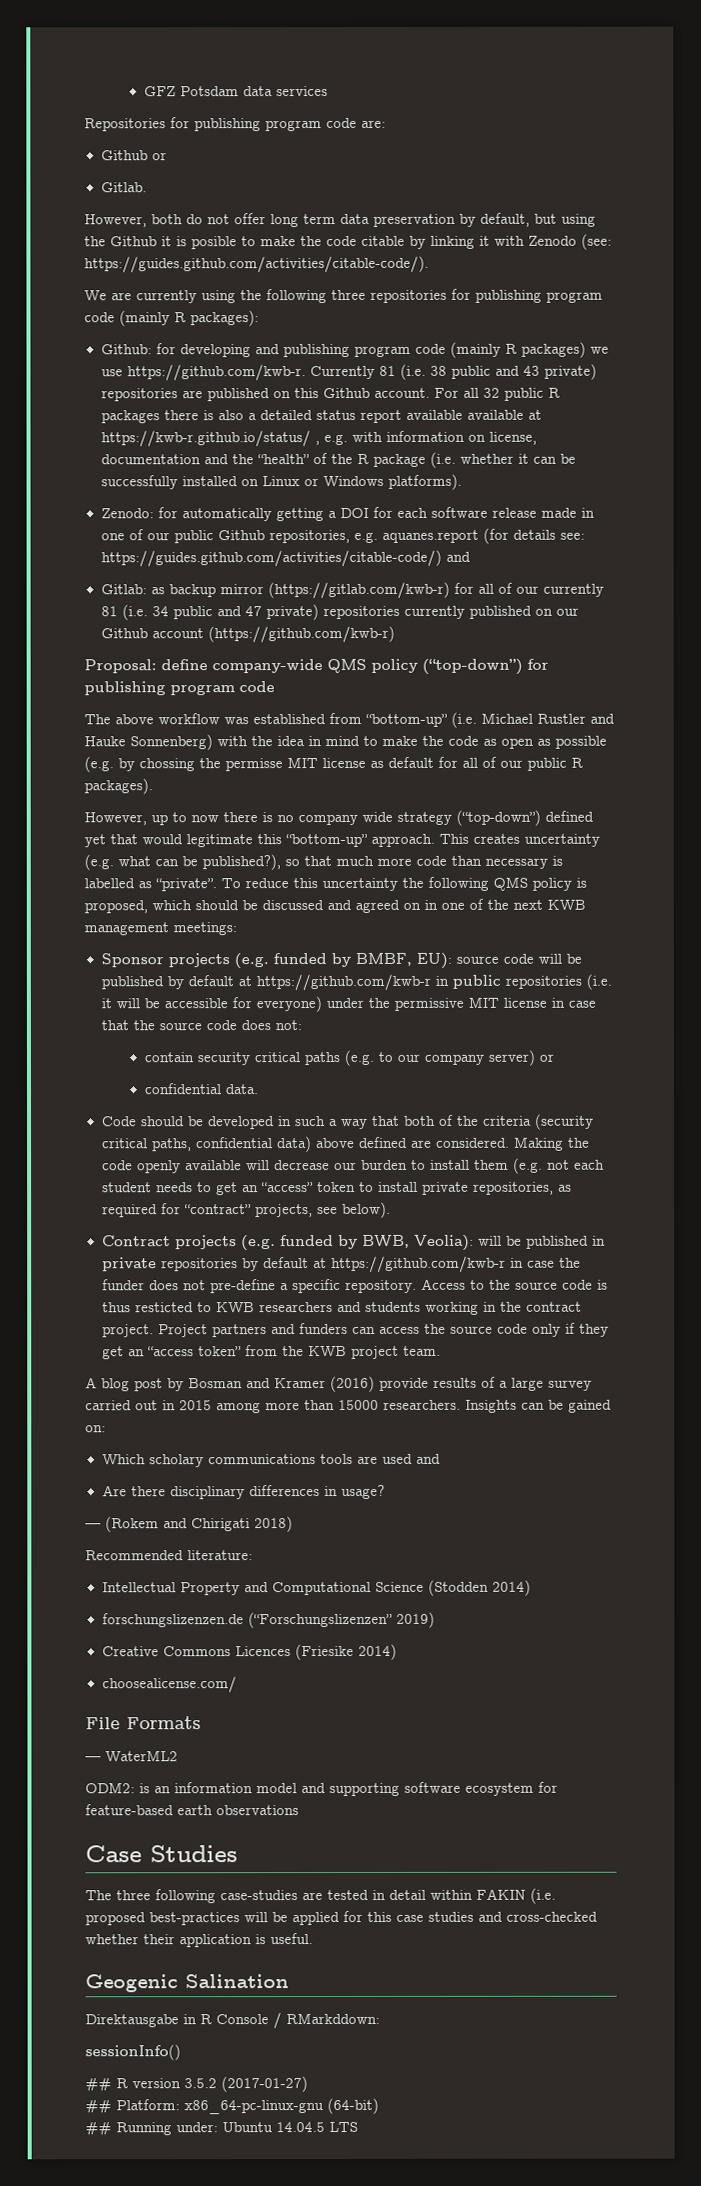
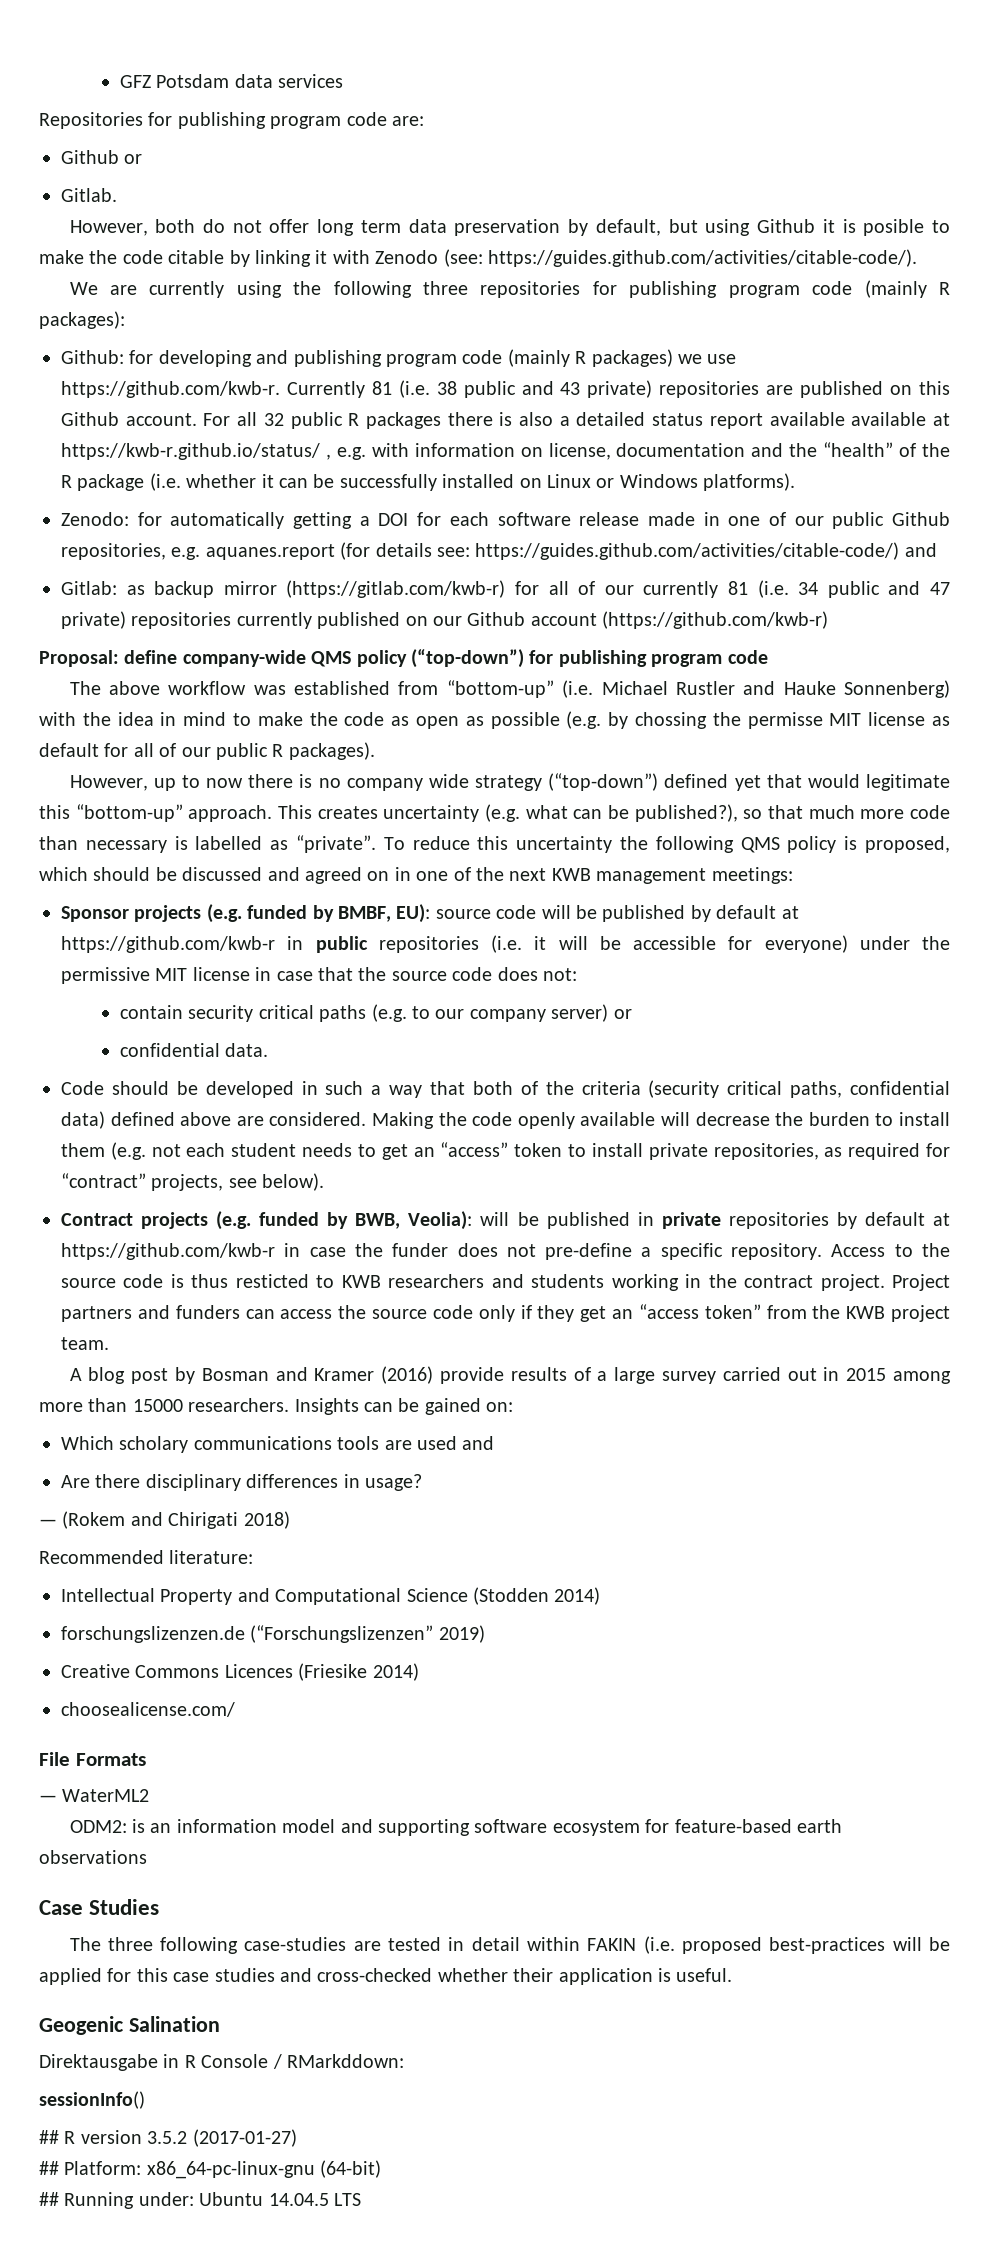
- However, both do not offer long term data preservation by default, but using the Github it is posible to make the code citable by linking it with Zenodo (see: https://guides.github.com/activities/citable-code/).
+ However, both do not offer long term data preservation by default, but using Github it is posible to make the code citable by linking it with Zenodo (see: https://guides.github.com/activities/citable-code/).
- Code should be developed in such a way that both of the criteria (security critical paths, confidential data) above defined are considered.
+ Code should be developed in such a way that both of the criteria (security critical paths, confidential data) defined above are considered.
- Making the code openly available will decrease our burden to install them (e.g. not each student needs to get an “access” token to install private repositories, as required for “contract” projects, see below).
+ Making the code openly available will decrease the burden to install them (e.g. not each student needs to get an “access” token to install private repositories, as required for “contract” projects, see below).

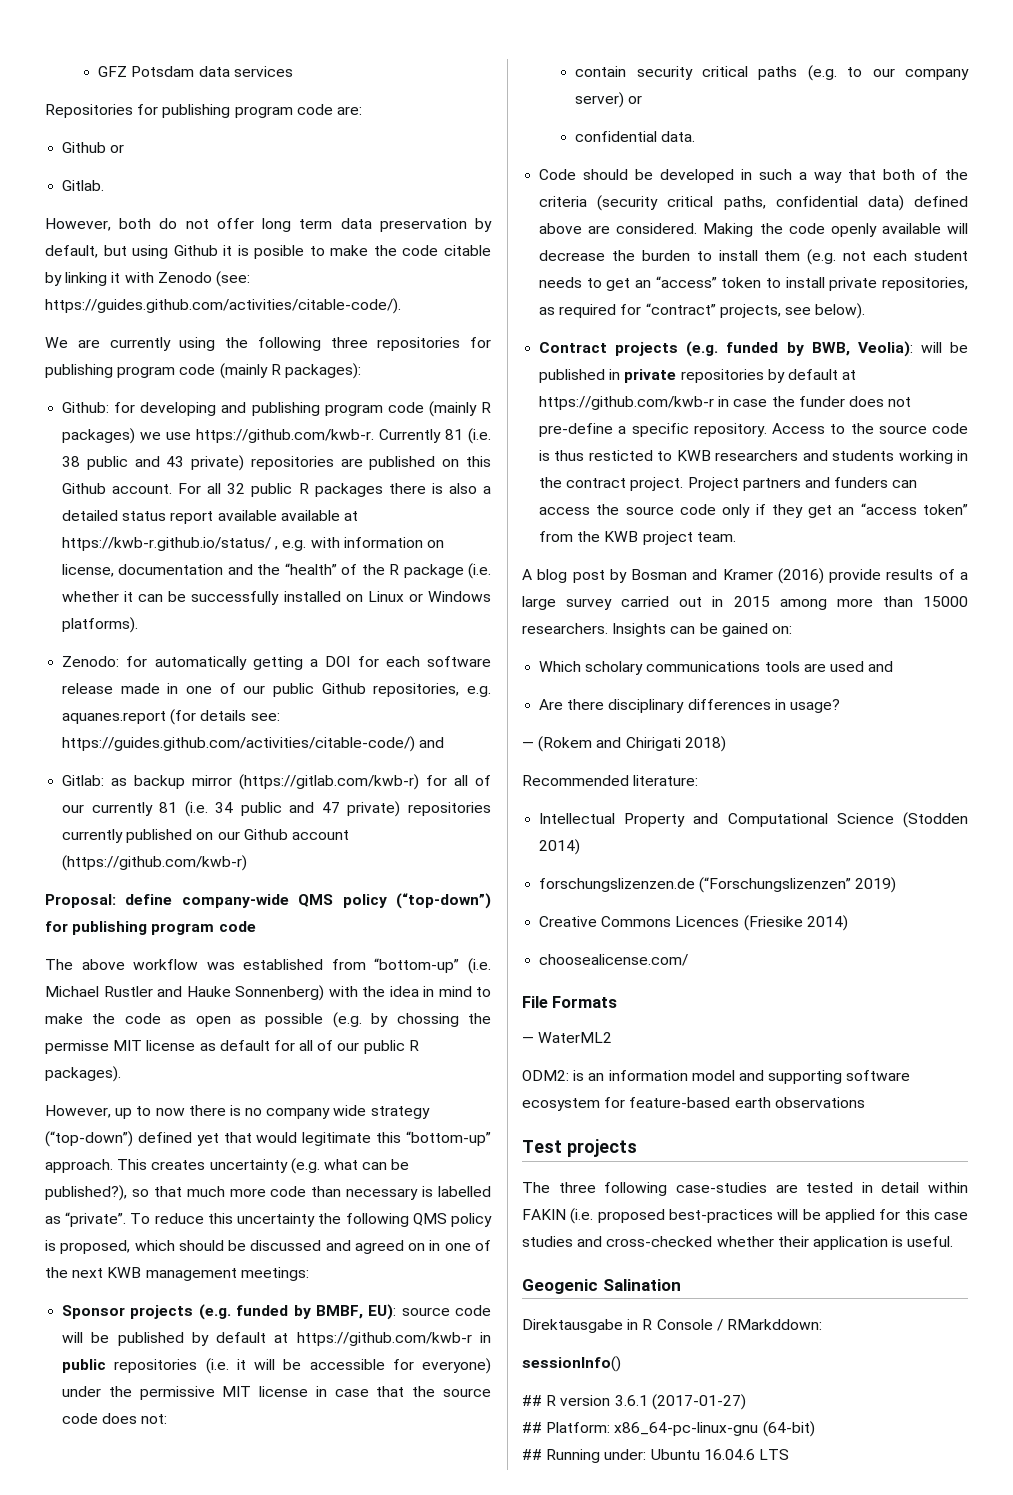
- Case Studies
+ Test projects
- ## R version 3.5.2 (2017-01-27)
+ ## R version 3.6.1 (2017-01-27)
- ## Running under: Ubuntu 14.04.5 LTS
+ ## Running under: Ubuntu 16.04.6 LTS

